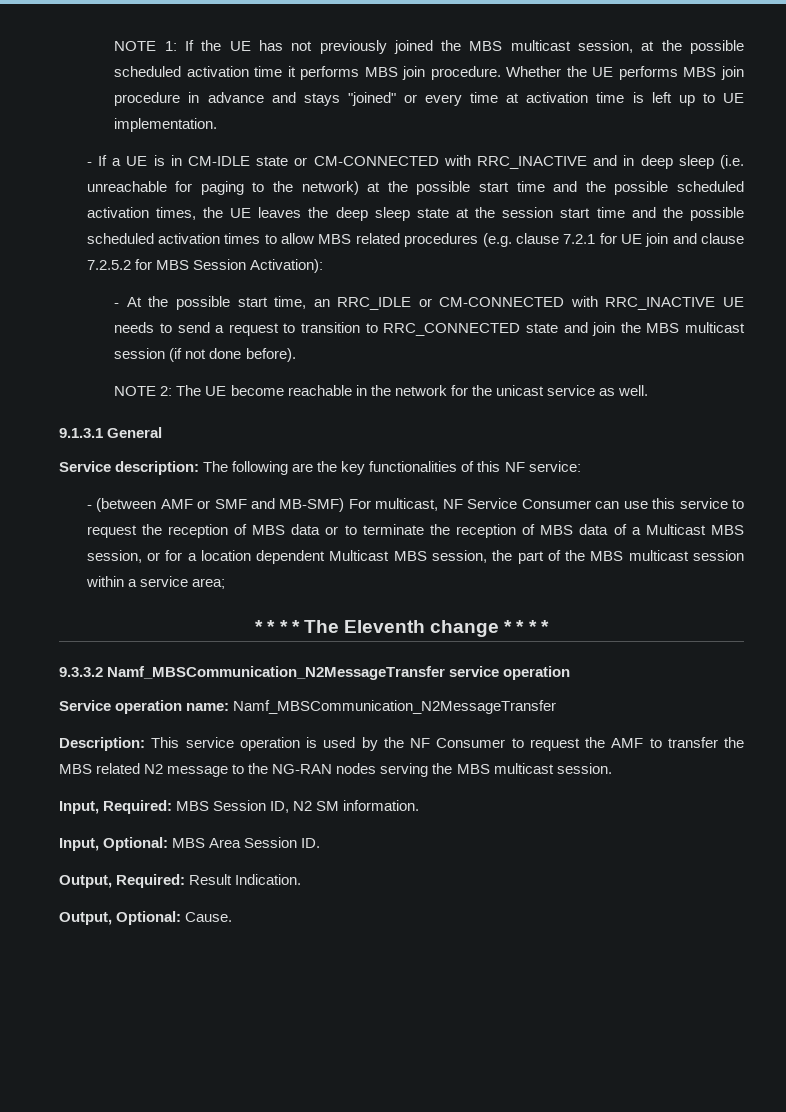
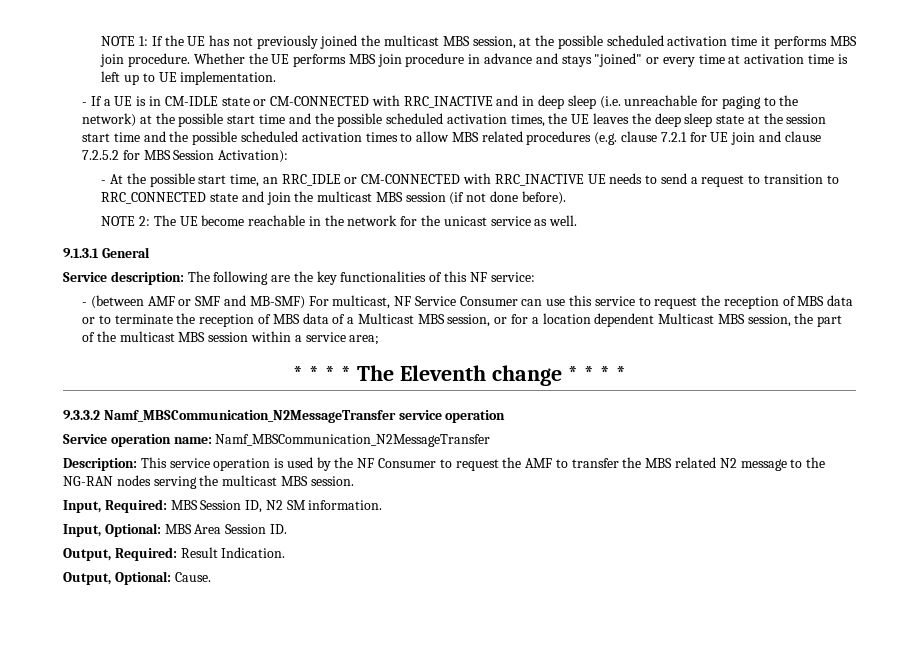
- NOTE 1: If the UE has not previously joined the MBS multicast session, at the possible scheduled activation time it performs MBS join procedure.
+ NOTE 1: If the UE has not previously joined the multicast MBS session, at the possible scheduled activation time it performs MBS join procedure.
- - At the possible start time, an RRC_IDLE or CM-CONNECTED with RRC_INACTIVE UE needs to send a request to transition to RRC_CONNECTED state and join the MBS multicast session (if not done before).
+ - At the possible start time, an RRC_IDLE or CM-CONNECTED with RRC_INACTIVE UE needs to send a request to transition to RRC_CONNECTED state and join the multicast MBS session (if not done before).
- - (between AMF or SMF and MB-SMF) For multicast, NF Service Consumer can use this service to request the reception of MBS data or to terminate the reception of MBS data of a Multicast MBS session, or for a location dependent Multicast MBS session, the part of the MBS multicast session within a service area;
+ - (between AMF or SMF and MB-SMF) For multicast, NF Service Consumer can use this service to request the reception of MBS data or to terminate the reception of MBS data of a Multicast MBS session, or for a location dependent Multicast MBS session, the part of the multicast MBS session within a service area;
- Description: This service operation is used by the NF Consumer to request the AMF to transfer the MBS related N2 message to the NG-RAN nodes serving the MBS multicast session.
+ Description: This service operation is used by the NF Consumer to request the AMF to transfer the MBS related N2 message to the NG-RAN nodes serving the multicast MBS session.

